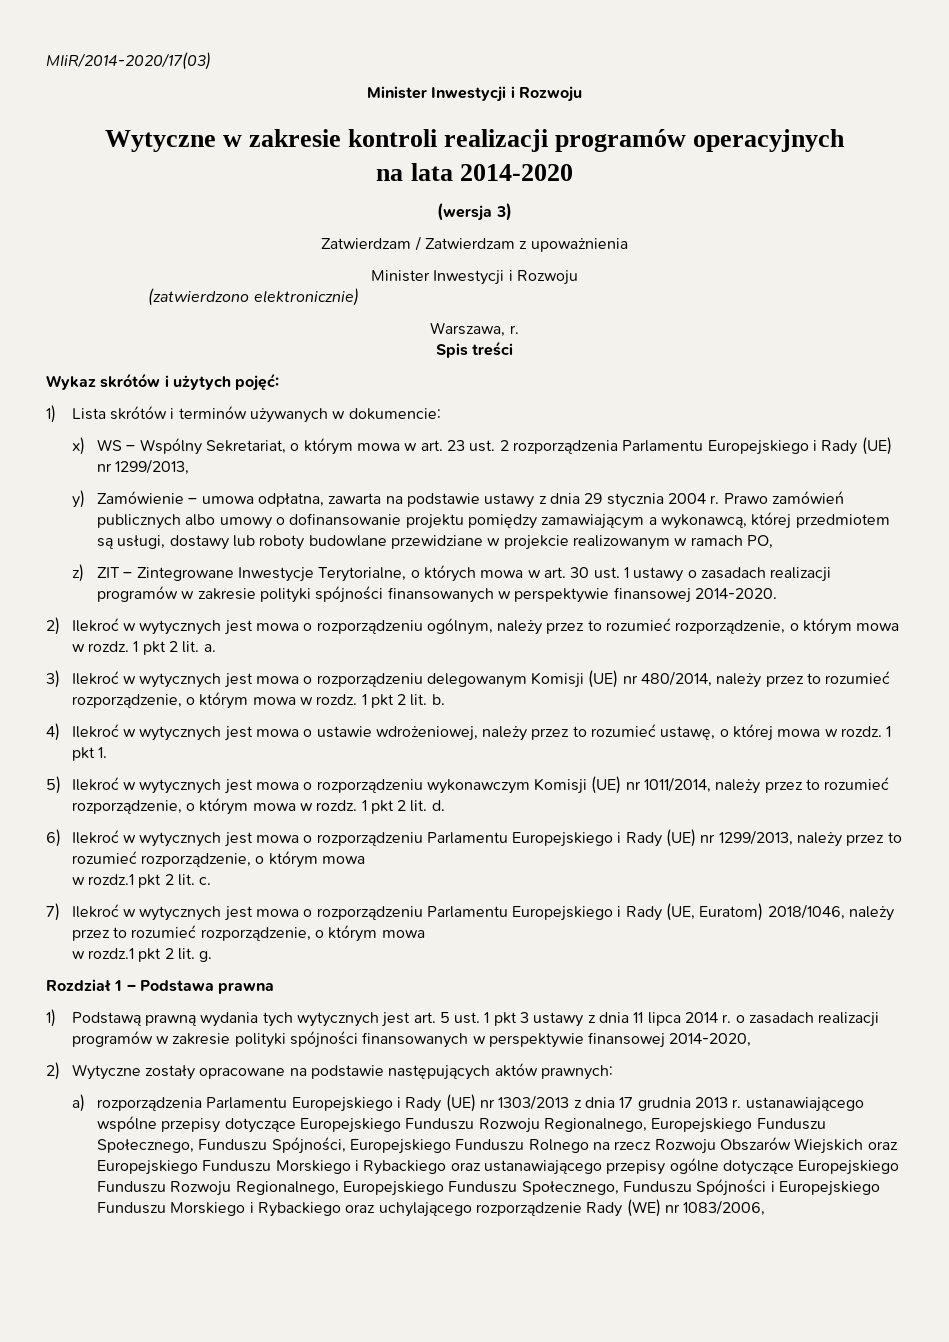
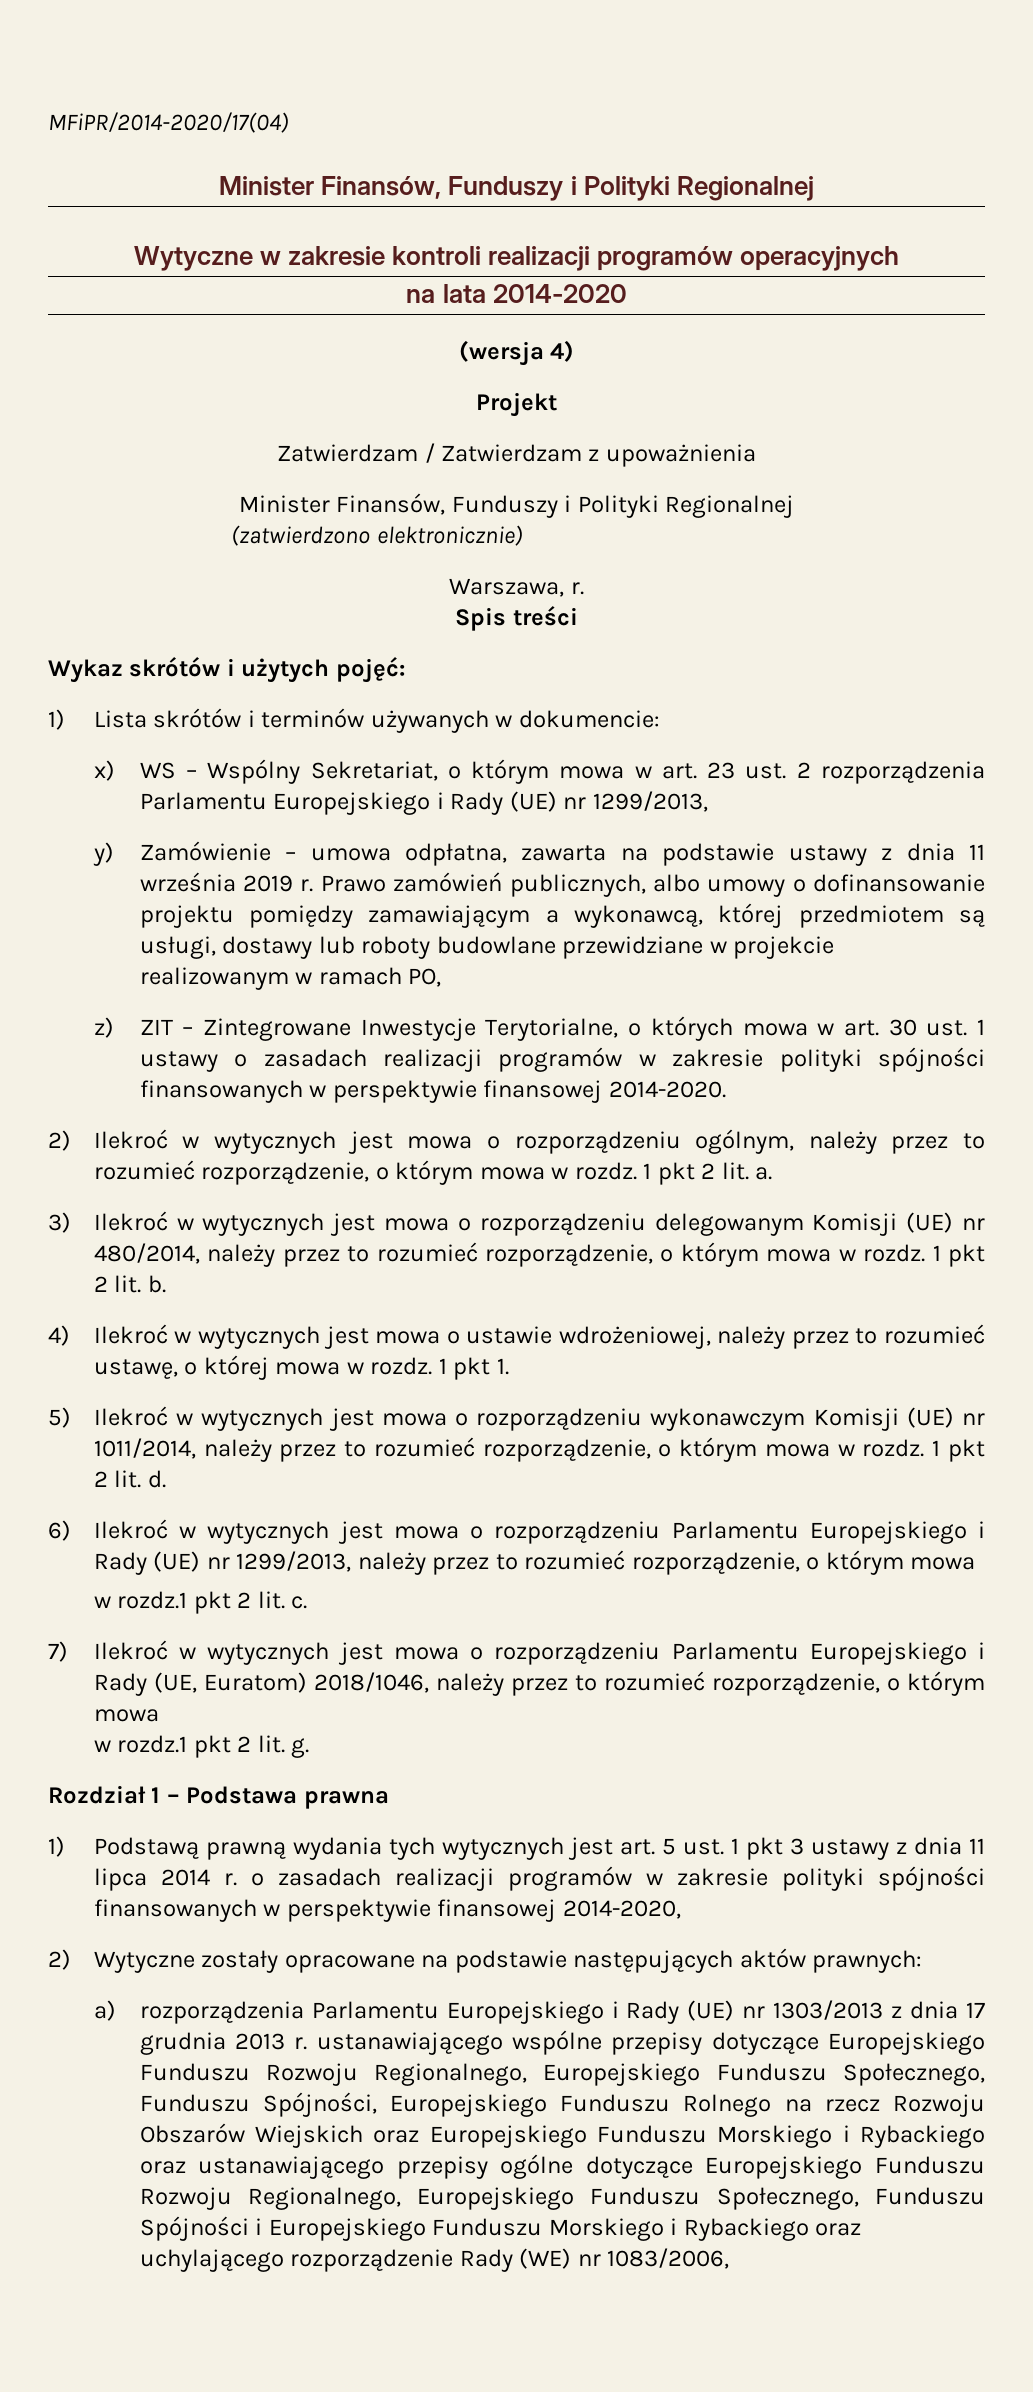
- MIiR/2014-2020/17(03)
- Minister Inwestycji i Rozwoju
+ MFiPR/2014-2020/17(04)
+ Minister Finansów, Funduszy i Polityki Regionalnej
- (wersja 3)
+ (wersja 4)
+ Projekt
  Zatwierdzam / Zatwierdzam z upoważnienia
- Minister Inwestycji i Rozwoju
+ Minister Finansów, Funduszy i Polityki Regionalnej
- y) Zamówienie – umowa odpłatna, zawarta na podstawie ustawy z dnia 29 stycznia 2004 r.
+ y) Zamówienie – umowa odpłatna, zawarta na podstawie ustawy z dnia 11 września 2019 r.
- Prawo zamówień publicznych albo umowy o dofinansowanie projektu pomiędzy zamawiającym a wykonawcą, której przedmiotem są usługi, dostawy lub roboty budowlane przewidziane w projekcie realizowanym w ramach PO,
+ Prawo zamówień publicznych, albo umowy o dofinansowanie projektu pomiędzy zamawiającym a wykonawcą, której przedmiotem są usługi, dostawy lub roboty budowlane przewidziane w projekcie realizowanym w ramach PO,

